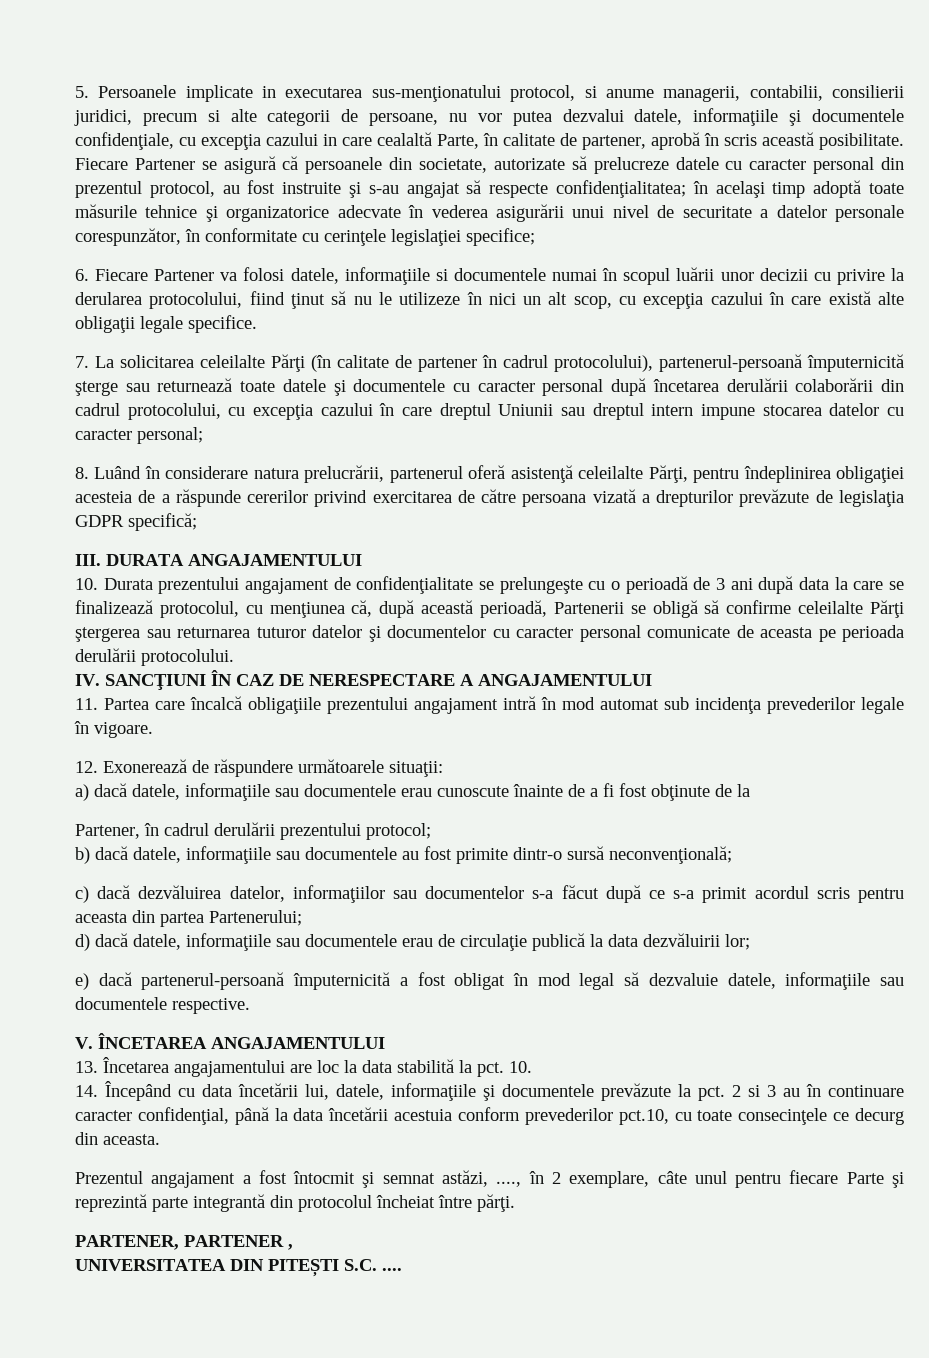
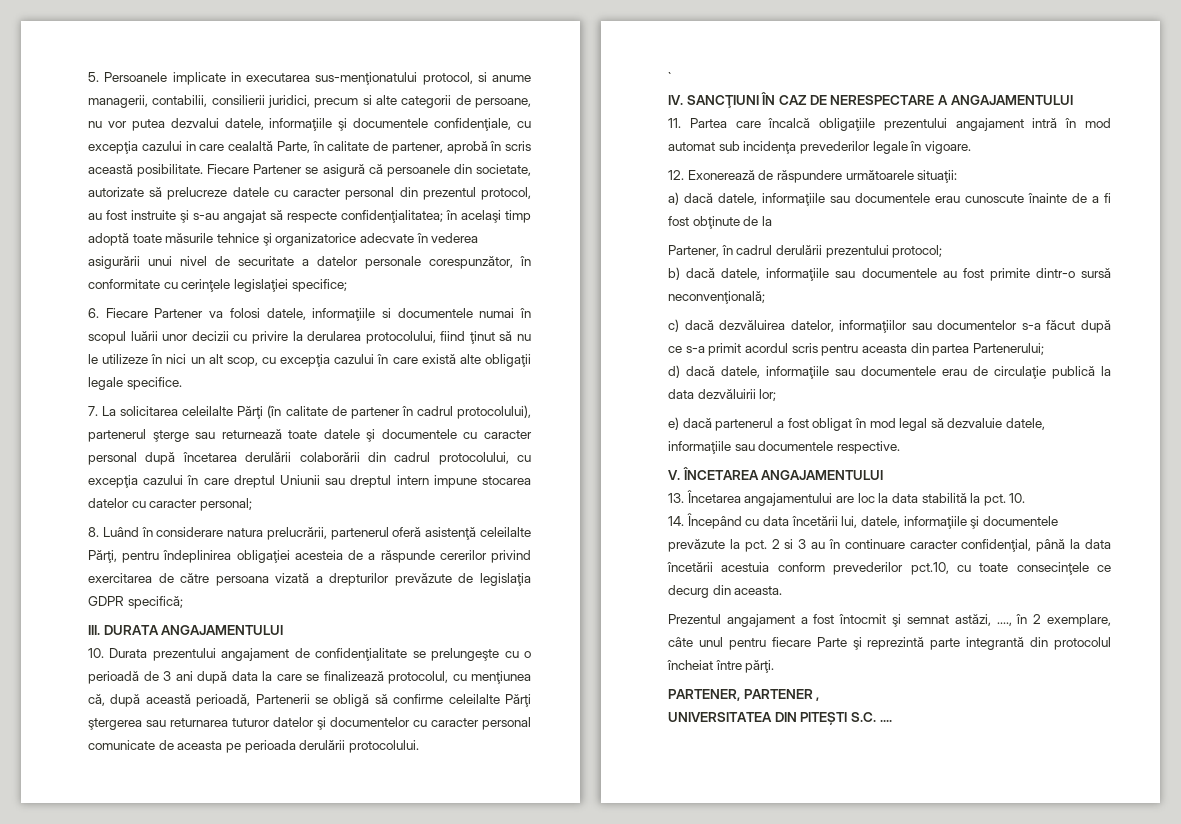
- 7. La solicitarea celeilalte Părţi (în calitate de partener în cadrul protocolului), partenerul-persoană împuternicită şterge sau returnează toate datele şi documentele cu caracter personal după încetarea derulării colaborării din cadrul protocolului, cu excepţia cazului în care dreptul Uniunii sau dreptul intern impune stocarea datelor cu caracter personal;
+ 7. La solicitarea celeilalte Părţi (în calitate de partener în cadrul protocolului), partenerul şterge sau returnează toate datele şi documentele cu caracter personal după încetarea derulării colaborării din cadrul protocolului, cu excepţia cazului în care dreptul Uniunii sau dreptul intern impune stocarea datelor cu caracter personal;
+ `
- e) dacă partenerul-persoană împuternicită a fost obligat în mod legal să dezvaluie datele, informaţiile sau documentele respective.
+ e) dacă partenerul a fost obligat în mod legal să dezvaluie datele, informaţiile sau documentele respective.

